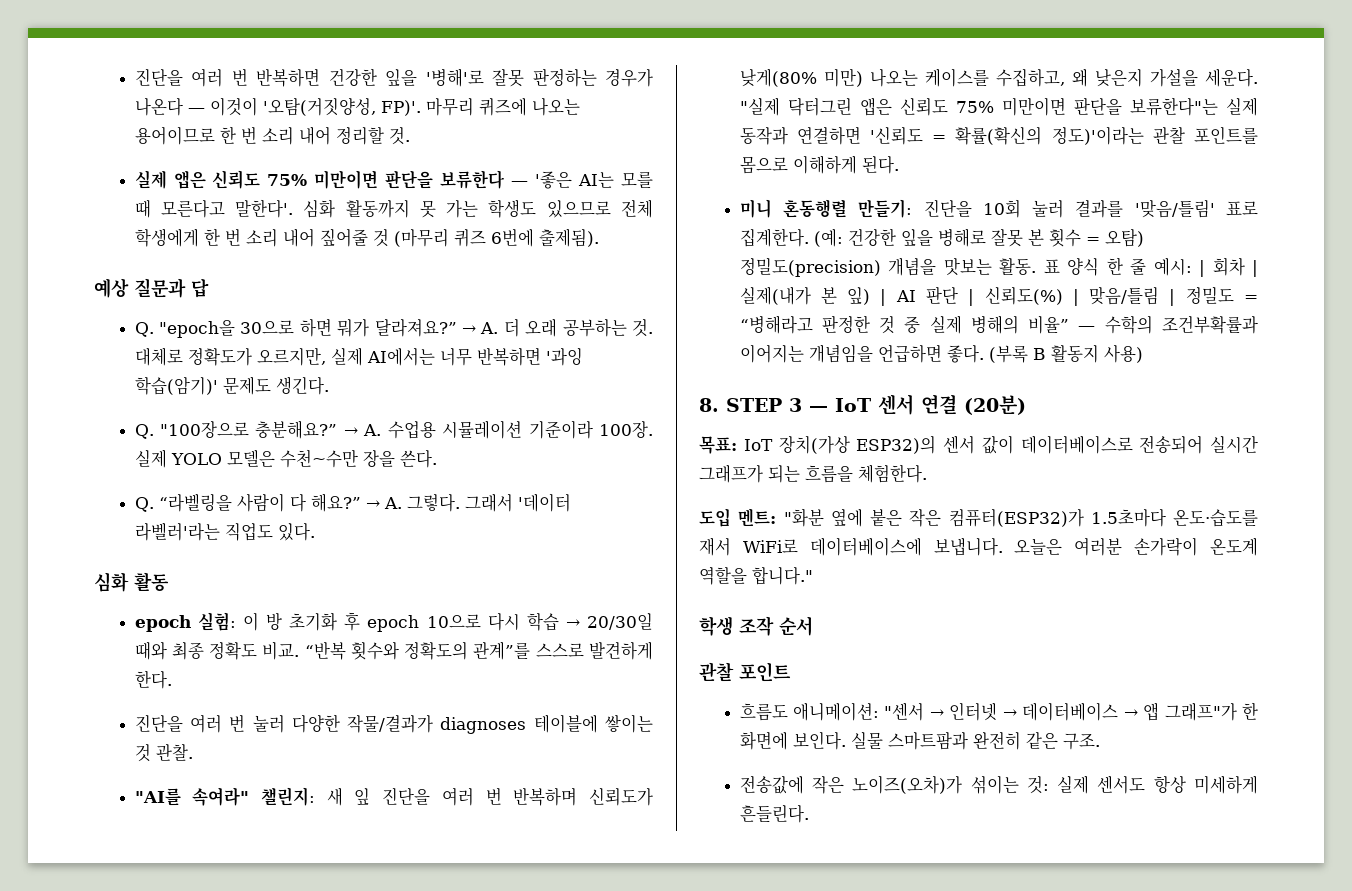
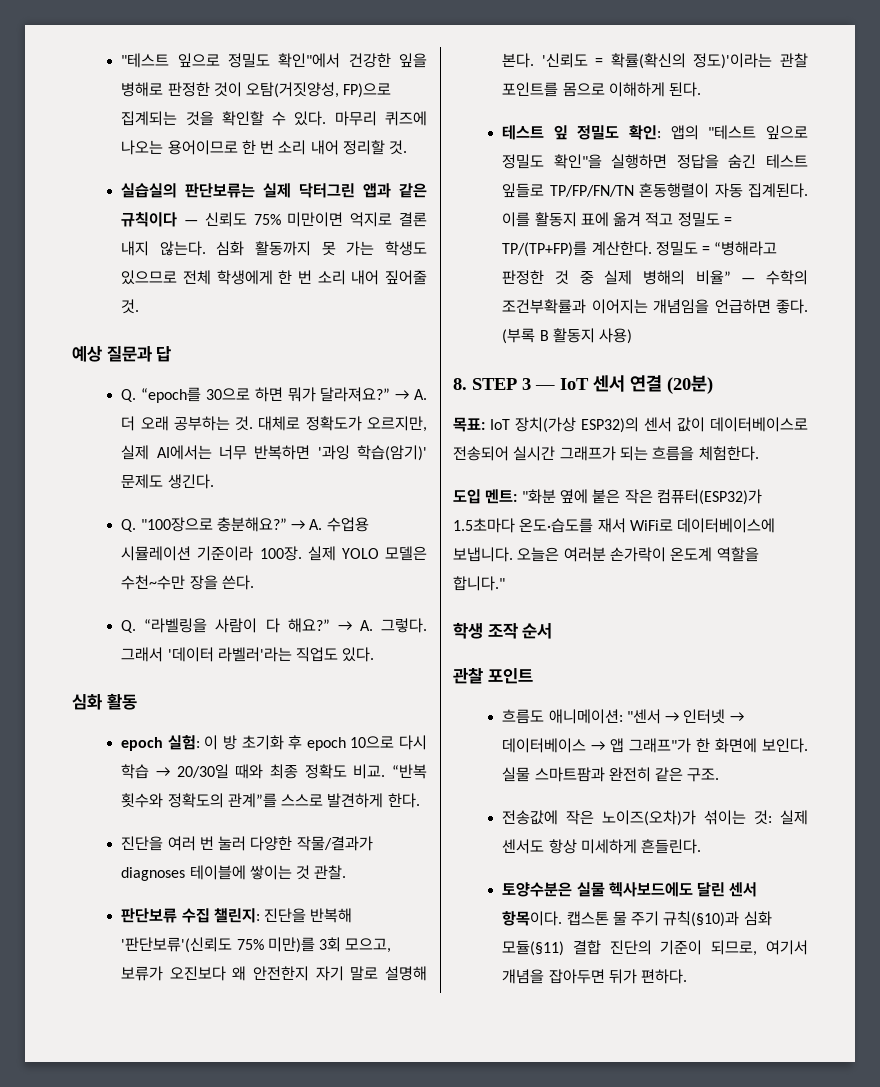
- 진단을 여러 번 반복하면 건강한 잎을 '병해'로 잘못 판정하는 경우가 나온다 — 이것이 '오탐(거짓양성, FP)'.
+ "테스트 잎으로 정밀도 확인"에서 건강한 잎을 병해로 판정한 것이 오탐(거짓양성, FP)으로 집계되는 것을 확인할 수 있다.
- 실제 앱은 신뢰도 75% 미만이면 판단을 보류한다 — '좋은 AI는 모를 때 모른다고 말한다'.
+ 실습실의 판단보류는 실제 닥터그린 앱과 같은 규칙이다 — 신뢰도 75% 미만이면 억지로 결론 내지 않는다.
- 심화 활동까지 못 가는 학생도 있으므로 전체 학생에게 한 번 소리 내어 짚어줄 것 (마무리 퀴즈 6번에 출제됨).
+ 심화 활동까지 못 가는 학생도 있으므로 전체 학생에게 한 번 소리 내어 짚어줄 것.
- Q. "epoch을 30으로 하면 뭐가 달라져요?”
+ Q. “epoch를 30으로 하면 뭐가 달라져요?”
- "AI를 속여라" 챌린지: 새 잎 진단을 여러 번 반복하며 신뢰도가 낮게(80% 미만) 나오는 케이스를 수집하고, 왜 낮은지 가설을 세운다. "실제 닥터그린 앱은 신뢰도 75% 미만이면 판단을 보류한다"는 실제 동작과 연결하면 '신뢰도 = 확률(확신의 정도)'이라는 관찰 포인트를 몸으로 이해하게 된다.
+ 판단보류 수집 챌린지: 진단을 반복해 '판단보류'(신뢰도 75% 미만)를 3회 모으고, 보류가 오진보다 왜 안전한지 자기 말로 설명해 본다. '신뢰도 = 확률(확신의 정도)'이라는 관찰 포인트를 몸으로 이해하게 된다.
- 미니 혼동행렬 만들기: 진단을 10회 눌러 결과를 '맞음/틀림' 표로 집계한다. (예: 건강한 잎을 병해로 잘못 본 횟수 = 오탐) 정밀도(precision) 개념을 맛보는 활동. 표 양식 한 줄 예시: | 회차 | 실제(내가 본 잎) | AI 판단 | 신뢰도(%) | 맞음/틀림 | 정밀도 = “병해라고 판정한 것 중 실제 병해의 비율” — 수학의 조건부확률과 이어지는 개념임을 언급하면 좋다.
+ 테스트 잎 정밀도 확인: 앱의 "테스트 잎으로 정밀도 확인"을 실행하면 정답을 숨긴 테스트 잎들로 TP/FP/FN/TN 혼동행렬이 자동 집계된다. 이를 활동지 표에 옮겨 적고 정밀도 = TP/(TP+FP)를 계산한다. 정밀도 = “병해라고 판정한 것 중 실제 병해의 비율” — 수학의 조건부확률과 이어지는 개념임을 언급하면 좋다.
+ 토양수분은 실물 헥사보드에도 달린 센서 항목이다. 캡스톤 물 주기 규칙(§10)과 심화 모듈(§11) 결합 진단의 기준이 되므로, 여기서 개념을 잡아두면 뒤가 편하다.

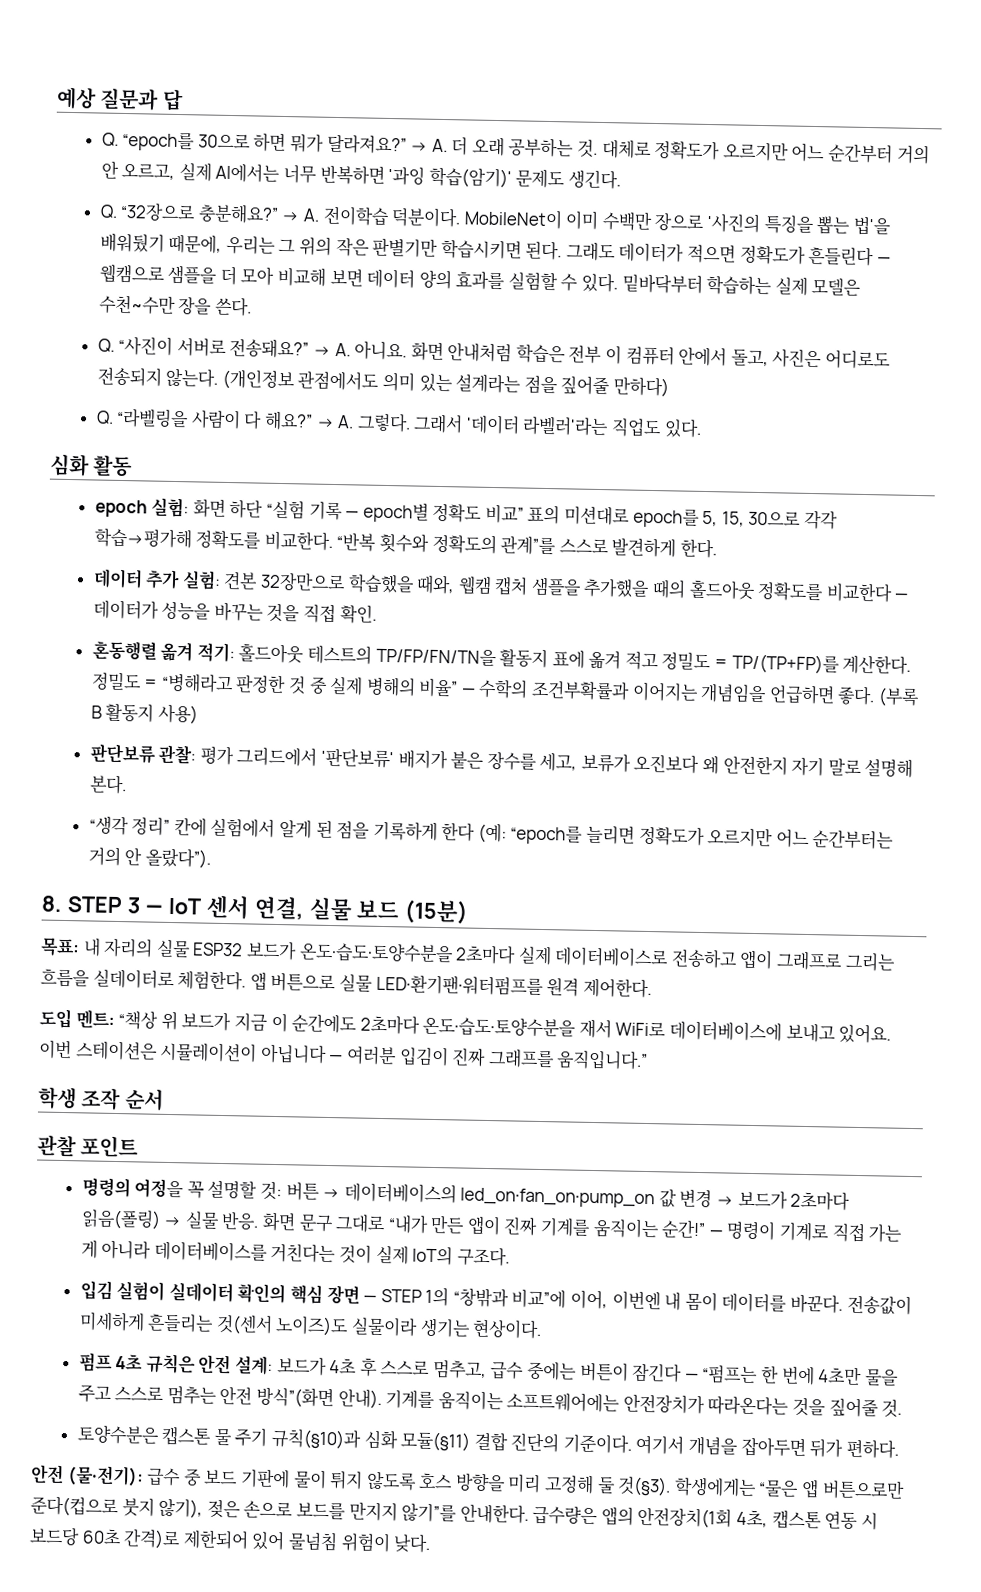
- "테스트 잎으로 정밀도 확인"에서 건강한 잎을 병해로 판정한 것이 오탐(거짓양성, FP)으로 집계되는 것을 확인할 수 있다. 마무리 퀴즈에 나오는 용어이므로 한 번 소리 내어 정리할 것.
- 실습실의 판단보류는 실제 닥터그린 앱과 같은 규칙이다 — 신뢰도 75% 미만이면 억지로 결론 내지 않는다. 심화 활동까지 못 가는 학생도 있으므로 전체 학생에게 한 번 소리 내어 짚어줄 것.
- 대체로 정확도가 오르지만, 실제 AI에서는 너무 반복하면 '과잉 학습(암기)' 문제도 생긴다.
+ 대체로 정확도가 오르지만 어느 순간부터 거의 안 오르고, 실제 AI에서는 너무 반복하면 '과잉 학습(암기)' 문제도 생긴다.
- Q. "100장으로 충분해요?”
+ Q. “32장으로 충분해요?”
- → A. 수업용 시뮬레이션 기준이라 100장. 실제 YOLO 모델은 수천~수만 장을 쓴다.
+ → A. 전이학습 덕분이다. MobileNet이 이미 수백만 장으로 '사진의 특징을 뽑는 법'을 배워뒀기 때문에, 우리는 그 위의 작은 판별기만 학습시키면 된다. 그래도 데이터가 적으면 정확도가 흔들린다 — 웹캠으로 샘플을 더 모아 비교해 보면 데이터 양의 효과를 실험할 수 있다. 밑바닥부터 학습하는 실제 모델은 수천~수만 장을 쓴다.
+ Q. “사진이 서버로 전송돼요?” → A. 아니요. 화면 안내처럼 학습은 전부 이 컴퓨터 안에서 돌고, 사진은 어디로도 전송되지 않는다. (개인정보 관점에서도 의미 있는 설계라는 점을 짚어줄 만하다)
- epoch 실험: 이 방 초기화 후 epoch 10으로 다시 학습 → 20/30일 때와 최종 정확도 비교.
+ epoch 실험: 화면 하단 “실험 기록 — epoch별 정확도 비교” 표의 미션대로 epoch를 5, 15, 30으로 각각 학습→평가해 정확도를 비교한다.
- 진단을 여러 번 눌러 다양한 작물/결과가 diagnoses 테이블에 쌓이는 것 관찰.
- 판단보류 수집 챌린지: 진단을 반복해 '판단보류'(신뢰도 75% 미만)를 3회 모으고, 보류가 오진보다 왜 안전한지 자기 말로 설명해 본다. '신뢰도 = 확률(확신의 정도)'이라는 관찰 포인트를 몸으로 이해하게 된다.
- 테스트 잎 정밀도 확인: 앱의 "테스트 잎으로 정밀도 확인"을 실행하면 정답을 숨긴 테스트 잎들로 TP/FP/FN/TN 혼동행렬이 자동 집계된다. 이를 활동지 표에 옮겨 적고 정밀도 = TP/(TP+FP)를 계산한다.
+ 데이터 추가 실험: 견본 32장만으로 학습했을 때와, 웹캠 캡처 샘플을 추가했을 때의 홀드아웃 정확도를 비교한다 — 데이터가 성능을 바꾸는 것을 직접 확인.
+ 혼동행렬 옮겨 적기: 홀드아웃 테스트의 TP/FP/FN/TN을 활동지 표에 옮겨 적고 정밀도 = TP/(TP+FP)를 계산한다.
+ 판단보류 관찰: 평가 그리드에서 '판단보류' 배지가 붙은 장수를 세고, 보류가 오진보다 왜 안전한지 자기 말로 설명해 본다.
+ “생각 정리” 칸에 실험에서 알게 된 점을 기록하게 한다 (예: “epoch를 늘리면 정확도가 오르지만 어느 순간부터는 거의 안 올랐다”).
- 8. STEP 3 — IoT 센서 연결 (20분)
- 목표: IoT 장치(가상 ESP32)의 센서 값이 데이터베이스로 전송되어 실시간 그래프가 되는 흐름을 체험한다.
- 도입 멘트: "화분 옆에 붙은 작은 컴퓨터(ESP32)가 1.5초마다 온도·습도를 재서 WiFi로 데이터베이스에 보냅니다. 오늘은 여러분 손가락이 온도계 역할을 합니다."
+ 8. STEP 3 — IoT 센서 연결, 실물 보드 (15분)
+ 목표: 내 자리의 실물 ESP32 보드가 온도·습도·토양수분을 2초마다 실제 데이터베이스로 전송하고 앱이 그래프로 그리는 흐름을 실데이터로 체험한다. 앱 버튼으로 실물 LED·환기팬·워터펌프를 원격 제어한다.
+ 도입 멘트: “책상 위 보드가 지금 이 순간에도 2초마다 온도·습도·토양수분을 재서 WiFi로 데이터베이스에 보내고 있어요. 이번 스테이션은 시뮬레이션이 아닙니다 — 여러분 입김이 진짜 그래프를 움직입니다.”
- 흐름도 애니메이션: "센서 → 인터넷 → 데이터베이스 → 앱 그래프"가 한 화면에 보인다. 실물 스마트팜과 완전히 같은 구조.
- 전송값에 작은 노이즈(오차)가 섞이는 것: 실제 센서도 항상 미세하게 흔들린다.
- 토양수분은 실물 헥사보드에도 달린 센서 항목이다. 캡스톤 물 주기 규칙(§10)과 심화 모듈(§11) 결합 진단의 기준이 되므로, 여기서 개념을 잡아두면 뒤가 편하다.
+ 명령의 여정을 꼭 설명할 것: 버튼 → 데이터베이스의 led_on·fan_on·pump_on 값 변경 → 보드가 2초마다 읽음(폴링) → 실물 반응. 화면 문구 그대로 “내가 만든 앱이 진짜 기계를 움직이는 순간!” — 명령이 기계로 직접 가는 게 아니라 데이터베이스를 거친다는 것이 실제 IoT의 구조다.
+ 입김 실험이 실데이터 확인의 핵심 장면 — STEP 1의 “창밖과 비교”에 이어, 이번엔 내 몸이 데이터를 바꾼다. 전송값이 미세하게 흔들리는 것(센서 노이즈)도 실물이라 생기는 현상이다.
+ 펌프 4초 규칙은 안전 설계: 보드가 4초 후 스스로 멈추고, 급수 중에는 버튼이 잠긴다 — “펌프는 한 번에 4초만 물을 주고 스스로 멈추는 안전 방식”(화면 안내). 기계를 움직이는 소프트웨어에는 안전장치가 따라온다는 것을 짚어줄 것.
+ 토양수분은 캡스톤 물 주기 규칙(§10)과 심화 모듈(§11) 결합 진단의 기준이다. 여기서 개념을 잡아두면 뒤가 편하다.
+ 안전 (물·전기): 급수 중 보드 기판에 물이 튀지 않도록 호스 방향을 미리 고정해 둘 것(§3). 학생에게는 “물은 앱 버튼으로만 준다(컵으로 붓지 않기), 젖은 손으로 보드를 만지지 않기”를 안내한다. 급수량은 앱의 안전장치(1회 4초, 캡스톤 연동 시 보드당 60초 간격)로 제한되어 있어 물넘침 위험이 낮다.

